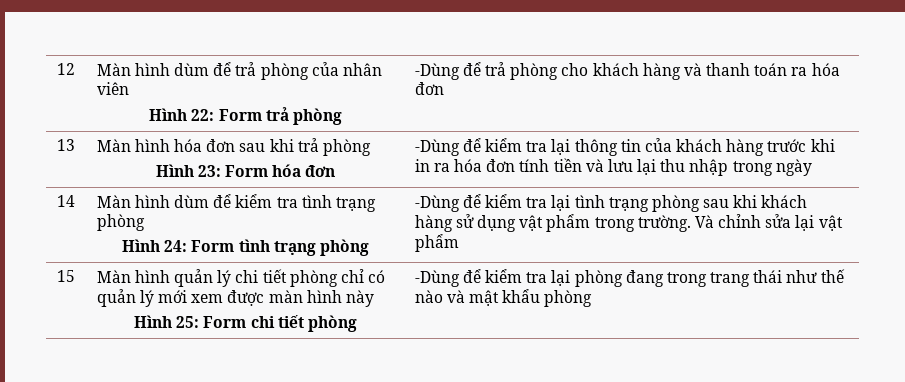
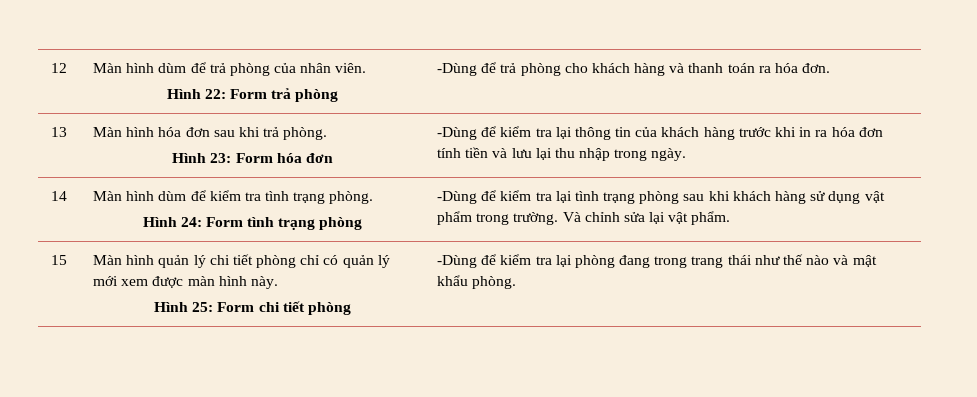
- 12 | Màn hình dùm để trả phòng của nhân viên
- Hình 22: Form trả phòng | -Dùng để trả phòng cho khách hàng và thanh toán ra hóa đơn
+ 12 | Màn hình dùm để trả phòng của nhân viên.
+ Hình 22: Form trả phòng | -Dùng để trả phòng cho khách hàng và thanh toán ra hóa đơn.
- 13 | Màn hình hóa đơn sau khi trả phòng
- Hình 23: Form hóa đơn | -Dùng để kiểm tra lại thông tin của khách hàng trước khi in ra hóa đơn tính tiền và lưu lại thu nhập trong ngày
+ 13 | Màn hình hóa đơn sau khi trả phòng.
+ Hình 23: Form hóa đơn | -Dùng để kiểm tra lại thông tin của khách hàng trước khi in ra hóa đơn tính tiền và lưu lại thu nhập trong ngày.
- 14 | Màn hình dùm để kiểm tra tình trạng phòng
- Hình 24: Form tình trạng phòng | -Dùng để kiểm tra lại tình trạng phòng sau khi khách hàng sử dụng vật phẩm trong trường. Và chỉnh sửa lại vật phẩm
+ 14 | Màn hình dùm để kiểm tra tình trạng phòng.
+ Hình 24: Form tình trạng phòng | -Dùng để kiểm tra lại tình trạng phòng sau khi khách hàng sử dụng vật phẩm trong trường. Và chỉnh sửa lại vật phẩm.
- Màn hình quản lý chi tiết phòng chỉ có quản lý mới xem được màn hình này
+ Màn hình quản lý chi tiết phòng chỉ có quản lý mới xem được màn hình này.
- -Dùng để kiểm tra lại phòng đang trong trang thái như thế nào và mật khẩu phòng
+ -Dùng để kiểm tra lại phòng đang trong trang thái như thế nào và mật khẩu phòng.

